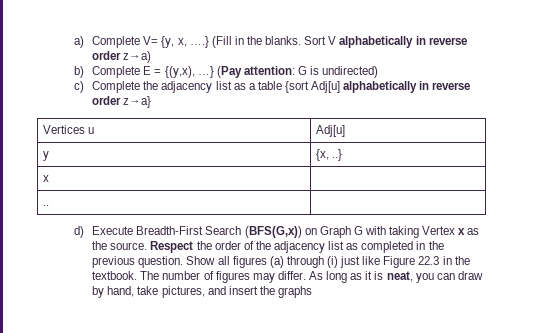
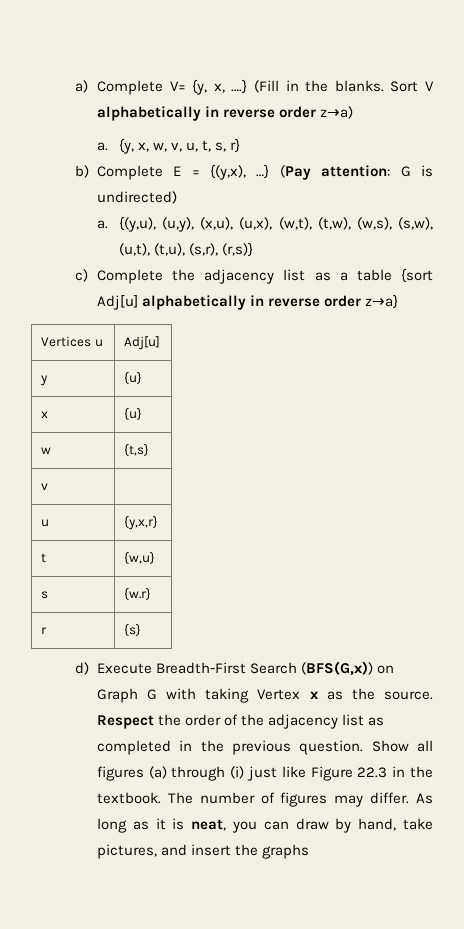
+ a. {y, x, w, v, u, t, s, r}
+ a. {(y,u), (u,y), (x,u), (u,x), (w,t), (t,w), (w,s), (s,w), (u,t), (t,u), (s,r), (r,s)}
- y | {x, ..}
+ y | {u}
- x |
- .. |
+ x | {u}
+ w | {t,s}
+ v |
+ u | {y,x,r}
+ t | {w,u}
+ s | {w.r}
+ r | {s}

